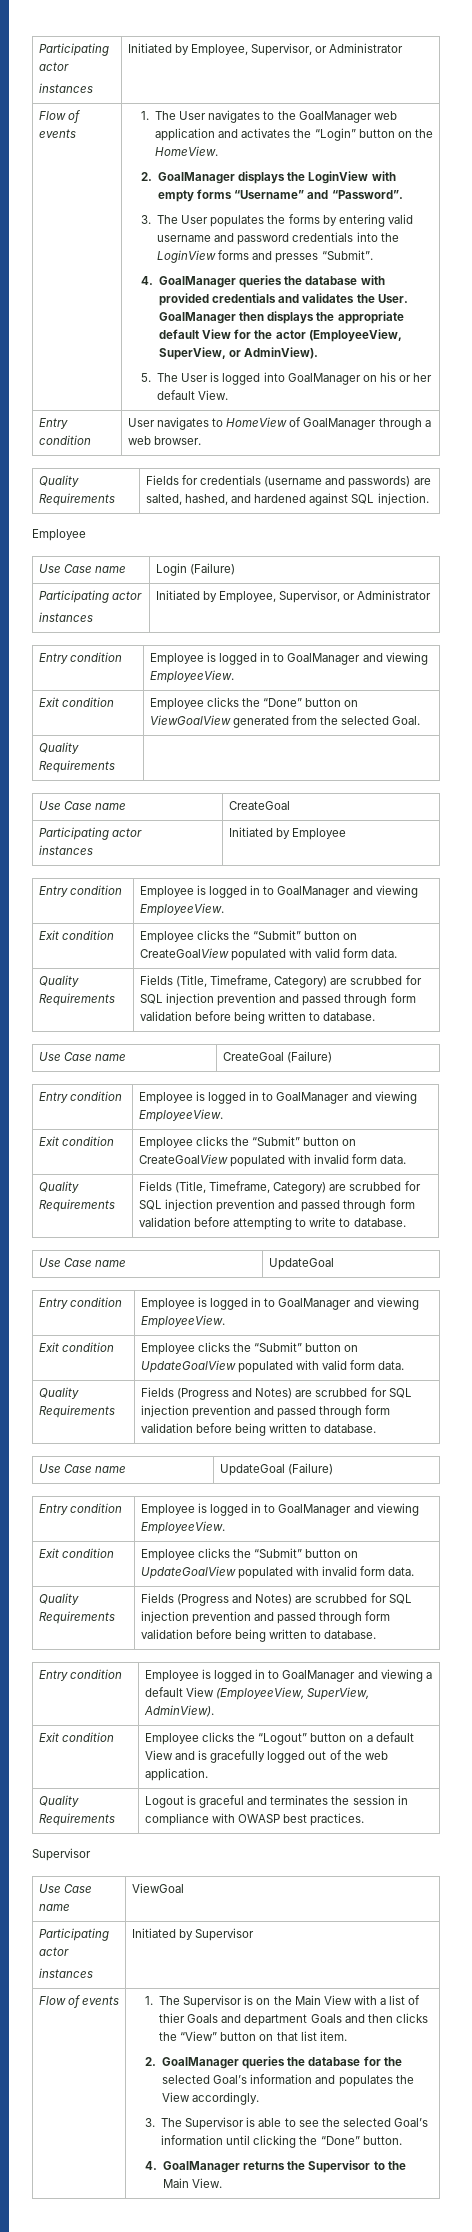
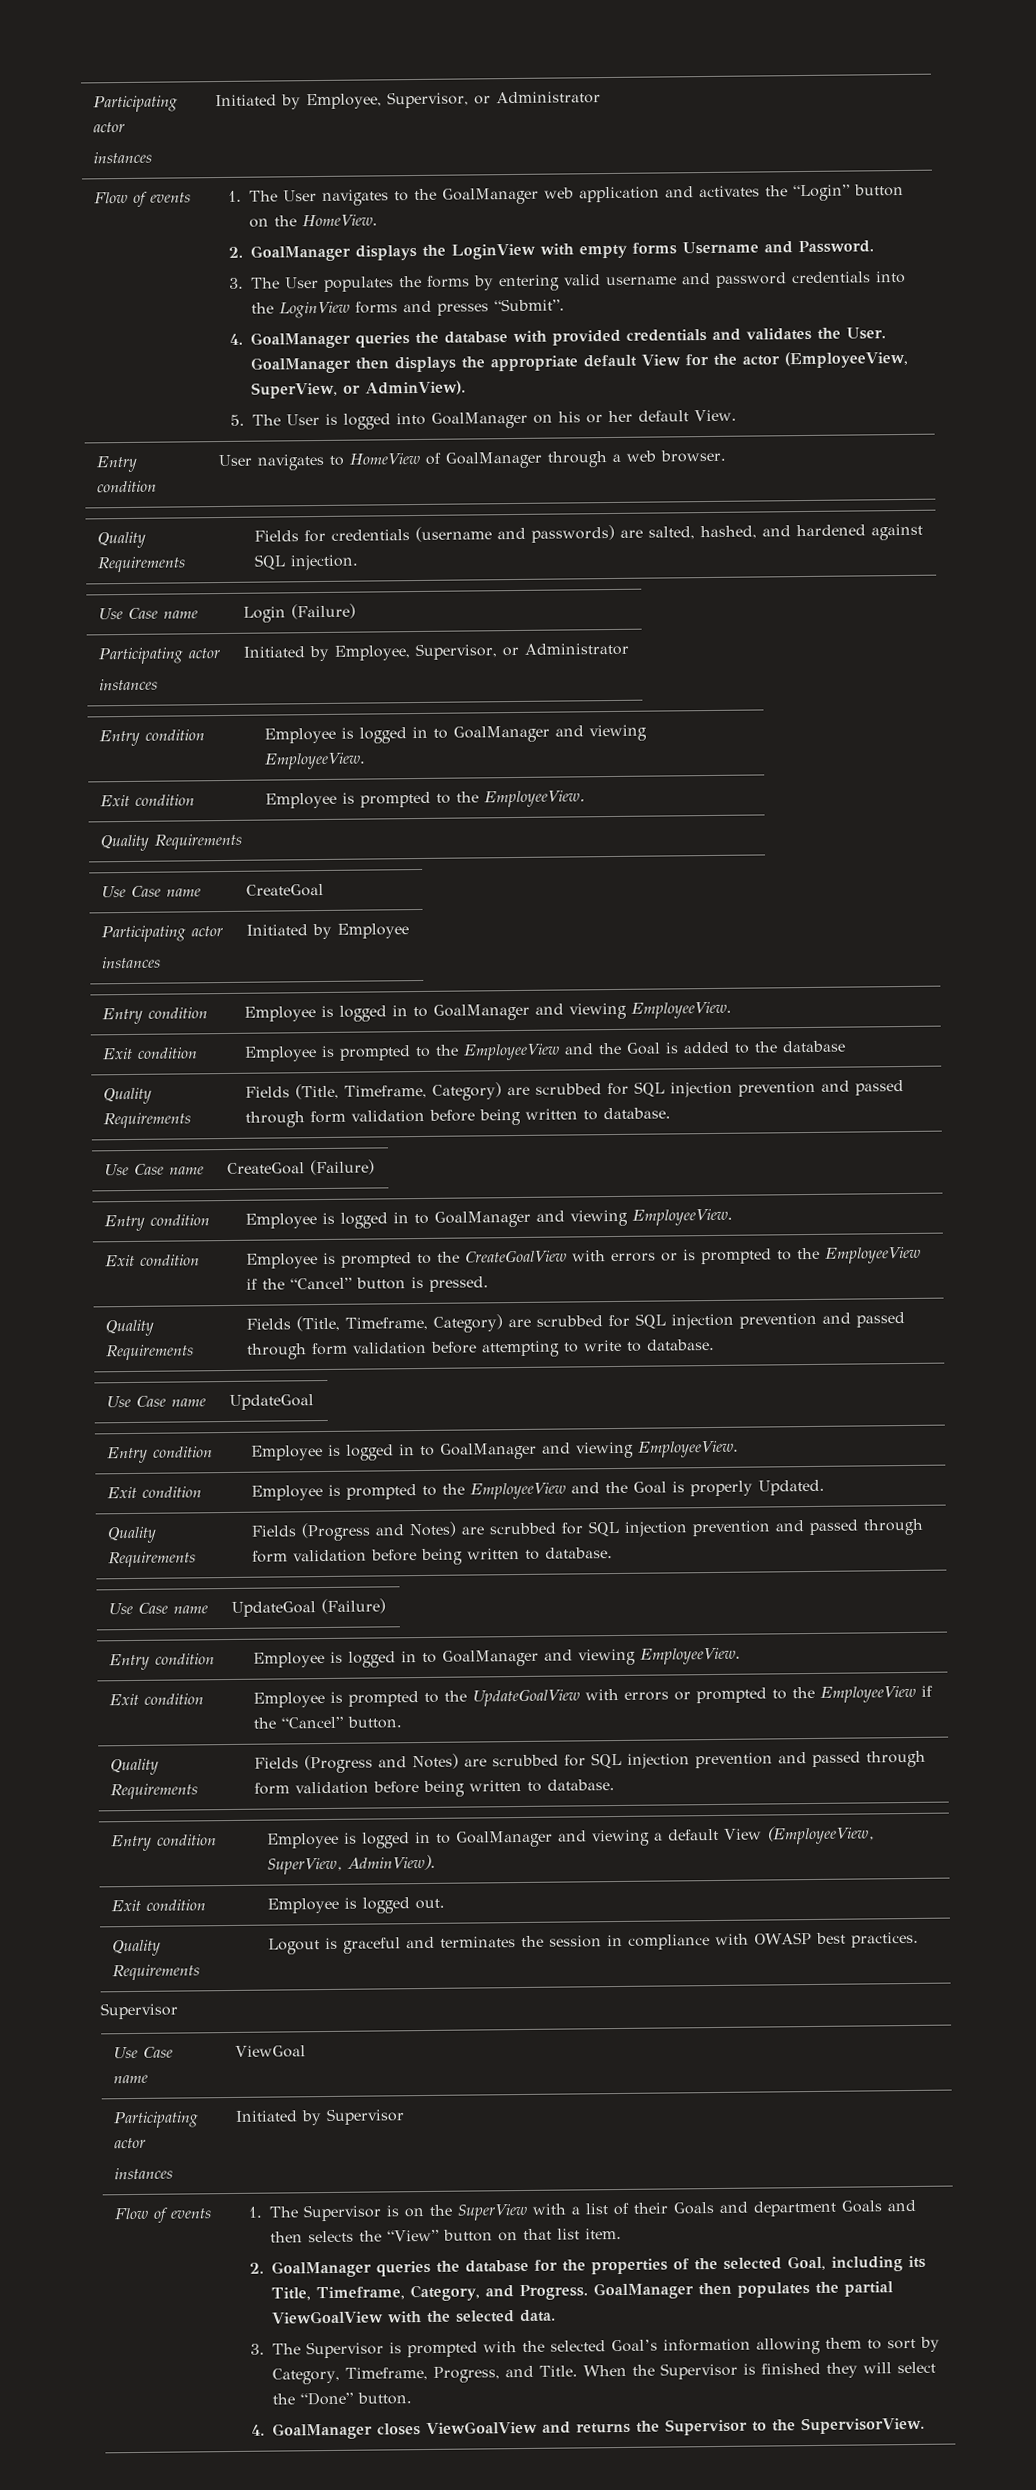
- 2. GoalManager displays the LoginView with empty forms “Username” and “Password”.
+ 2. GoalManager displays the LoginView with empty forms Username and Password.
  Quality Requirements | Fields for credentials (username and passwords) are salted, hashed, and hardened against SQL injection.
- Employee
- Exit condition | Employee clicks the “Done” button on ViewGoalView generated from the selected Goal.
+ Exit condition | Employee is prompted to the EmployeeView.
- Exit condition | Employee clicks the “Submit” button on CreateGoalView populated with valid form data.
+ Exit condition | Employee is prompted to the EmployeeView and the Goal is added to the database
- Exit condition | Employee clicks the “Submit” button on CreateGoalView populated with invalid form data.
+ Exit condition | Employee is prompted to the CreateGoalView with errors or is prompted to the EmployeeView if the “Cancel” button is pressed.
- Exit condition | Employee clicks the “Submit” button on UpdateGoalView populated with valid form data.
+ Exit condition | Employee is prompted to the EmployeeView and the Goal is properly Updated.
- Exit condition | Employee clicks the “Submit” button on UpdateGoalView populated with invalid form data.
+ Exit condition | Employee is prompted to the UpdateGoalView with errors or prompted to the EmployeeView if the “Cancel” button.
- Exit condition | Employee clicks the “Logout” button on a default View and is gracefully logged out of the web application.
+ Exit condition | Employee is logged out.
- 1. The Supervisor is on the Main View with a list of thier Goals and department Goals and then clicks the “View” button on that list item.
+ 1. The Supervisor is on the SuperView with a list of their Goals and department Goals and then selects the “View” button on that list item.
- 2. GoalManager queries the database for the selected Goal’s information and populates the View accordingly.
+ 2. GoalManager queries the database for the properties of the selected Goal, including its Title, Timeframe, Category, and Progress. GoalManager then populates the partial ViewGoalView with the selected data.
- 3. The Supervisor is able to see the selected Goal’s information until clicking the “Done” button.
+ 3. The Supervisor is prompted with the selected Goal’s information allowing them to sort by Category, Timeframe, Progress, and Title. When the Supervisor is finished they will select the “Done” button.
- 4. GoalManager returns the Supervisor to the Main View.
+ 4. GoalManager closes ViewGoalView and returns the Supervisor to the SupervisorView.

